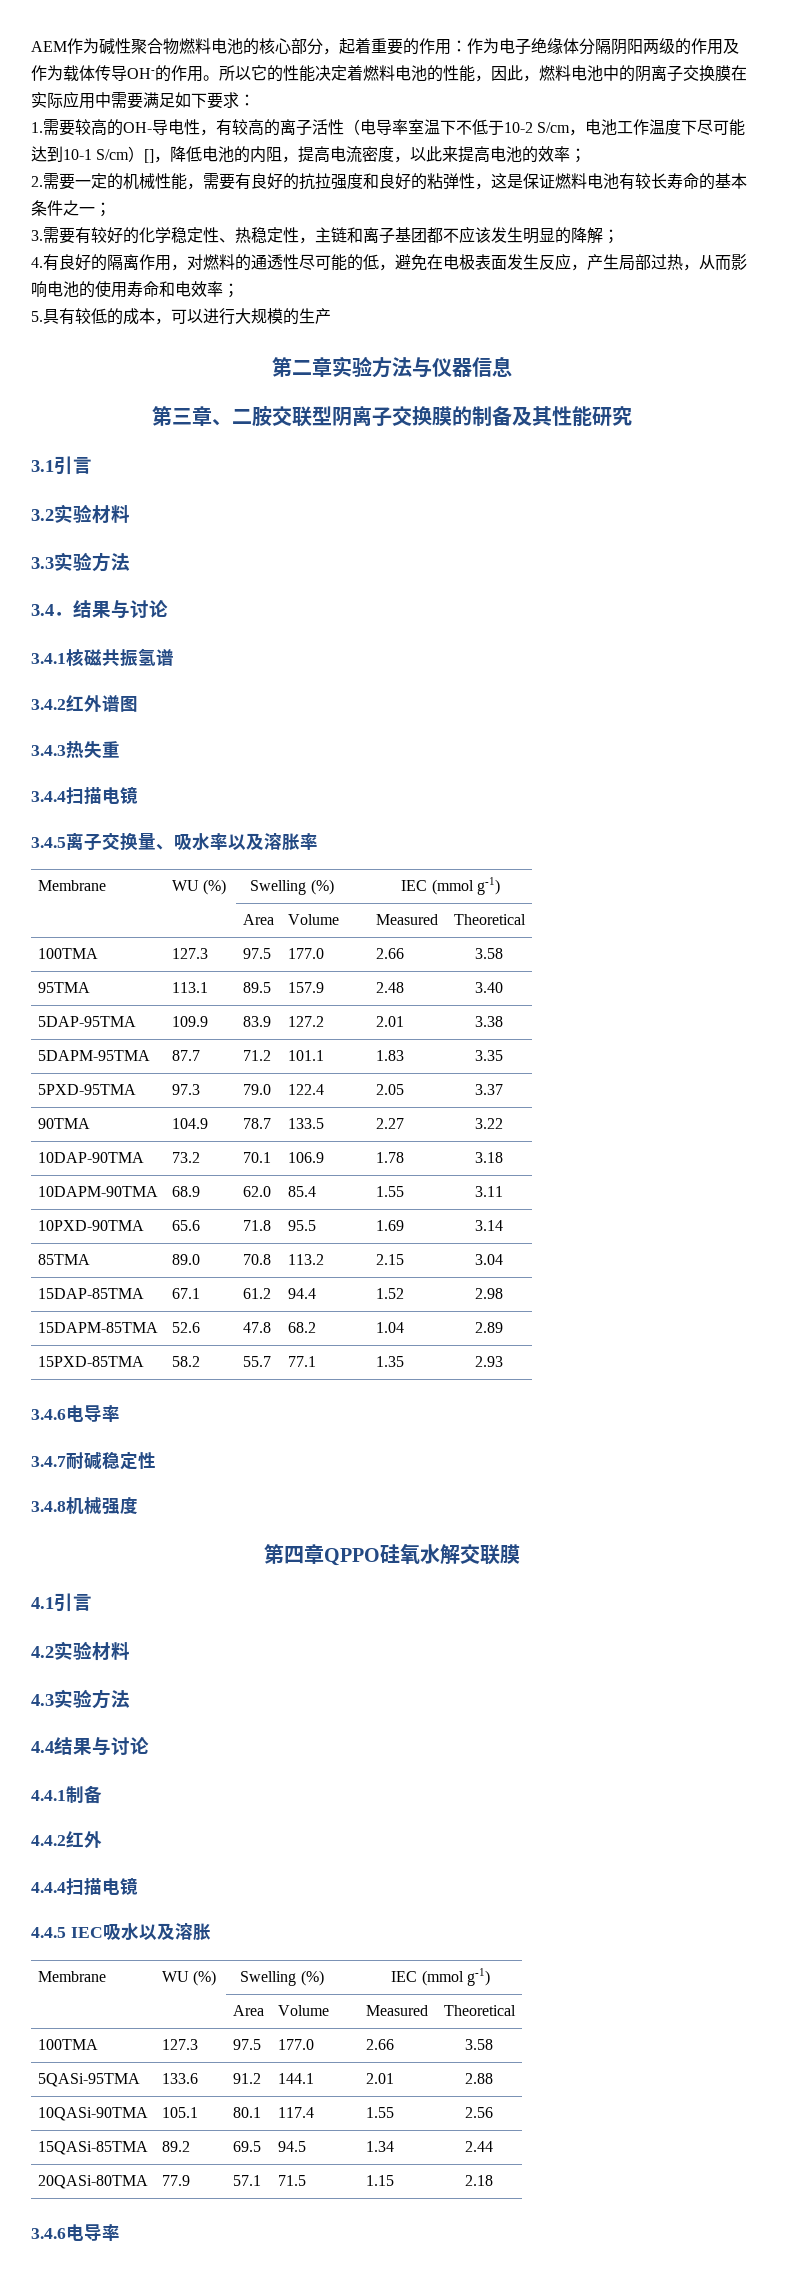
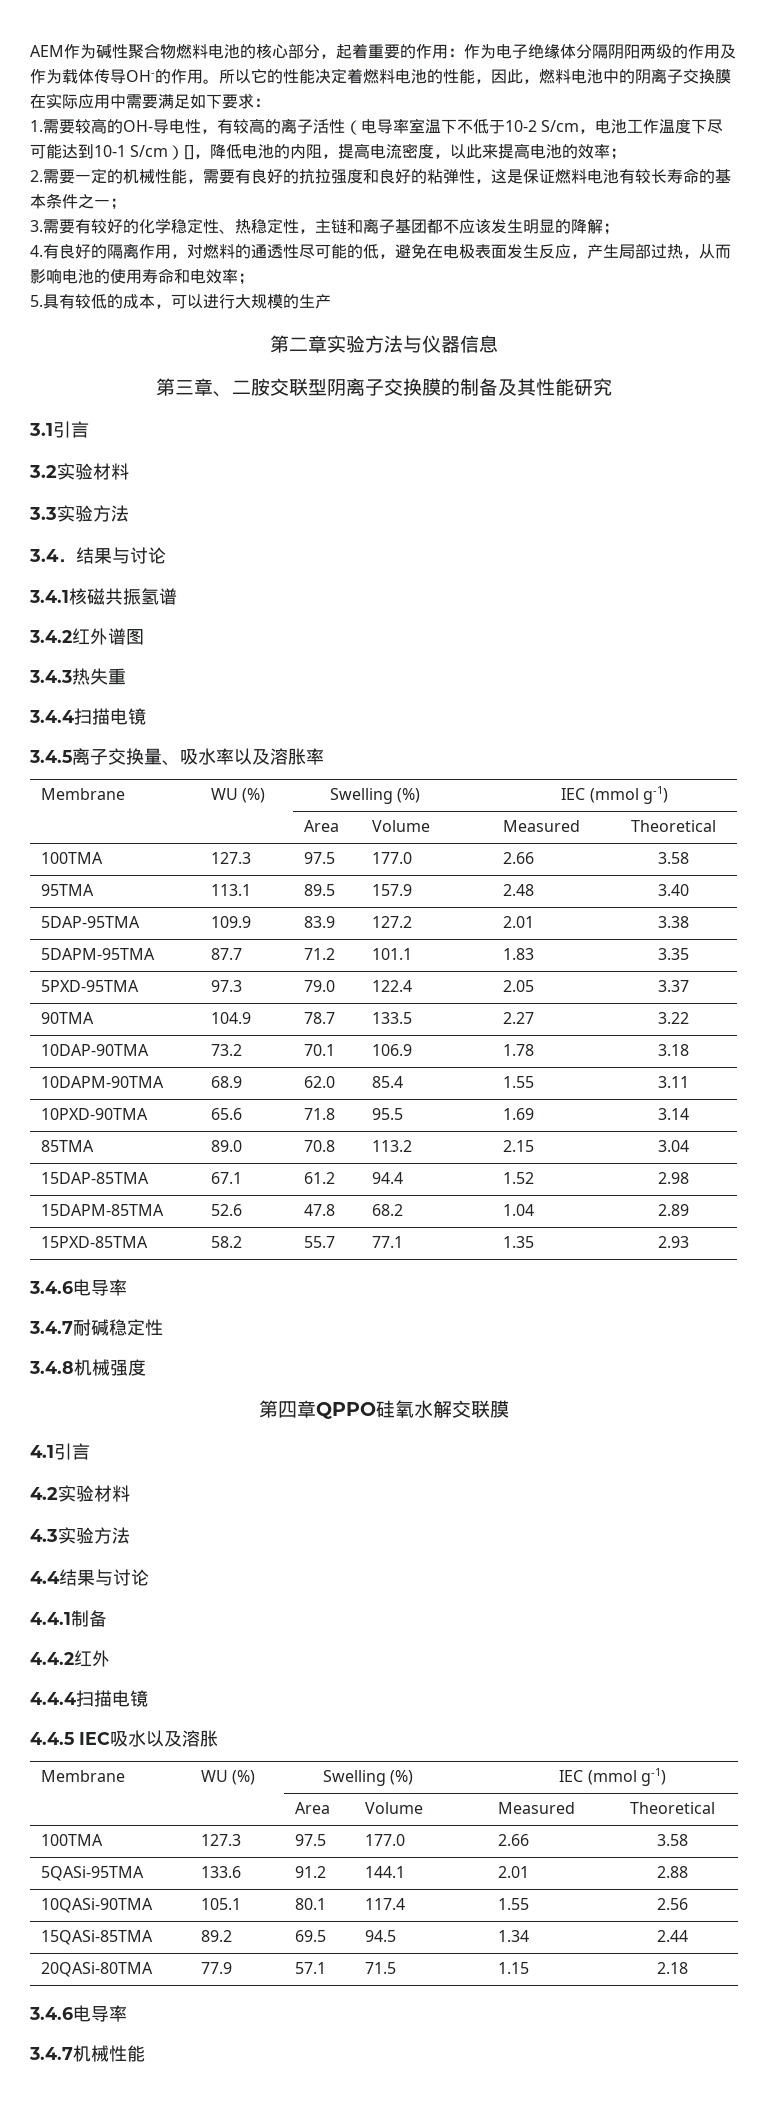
+ 3.4.7机械性能

